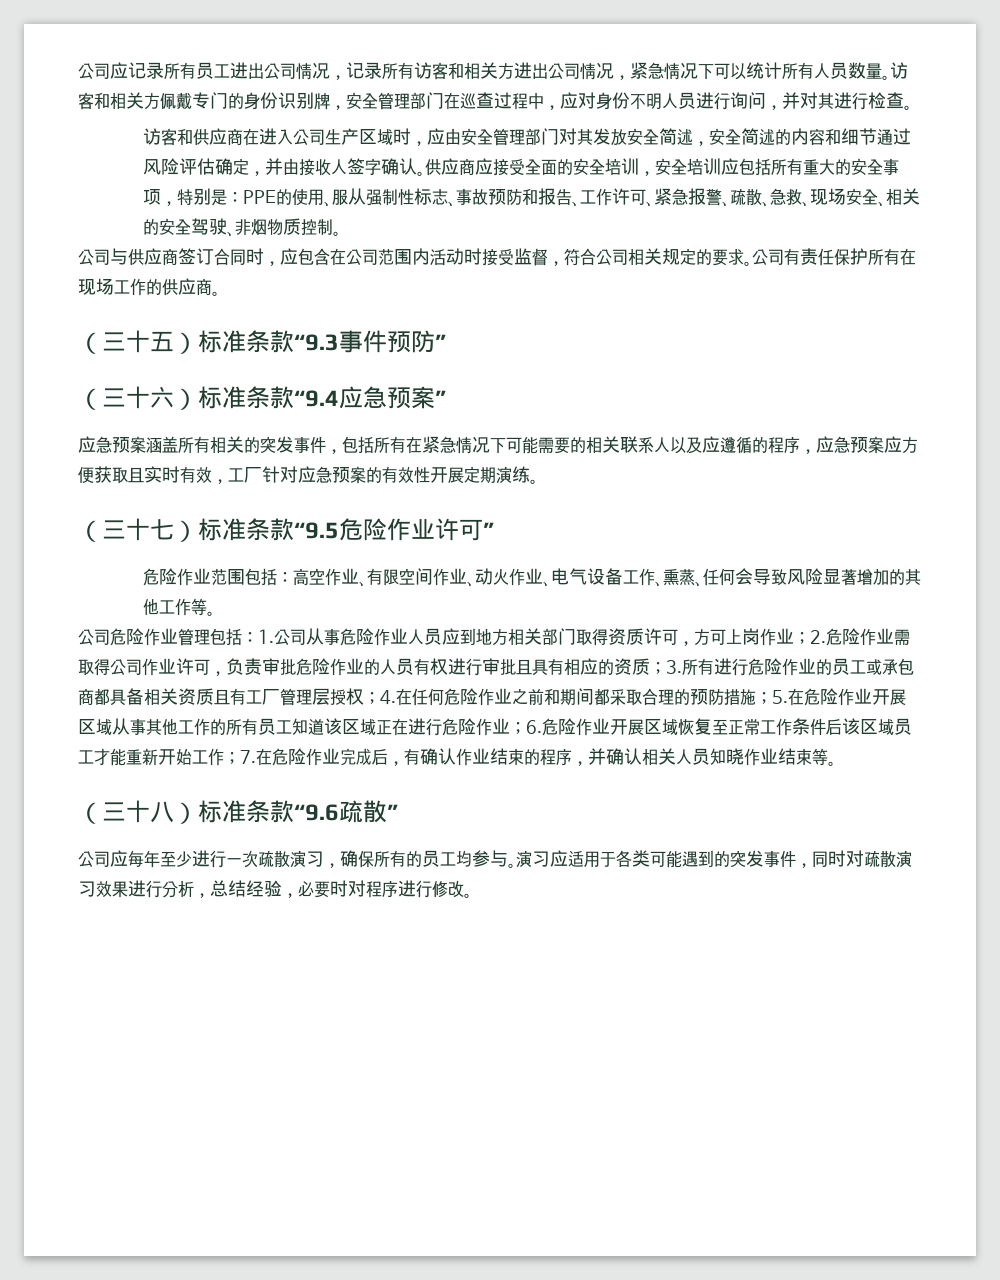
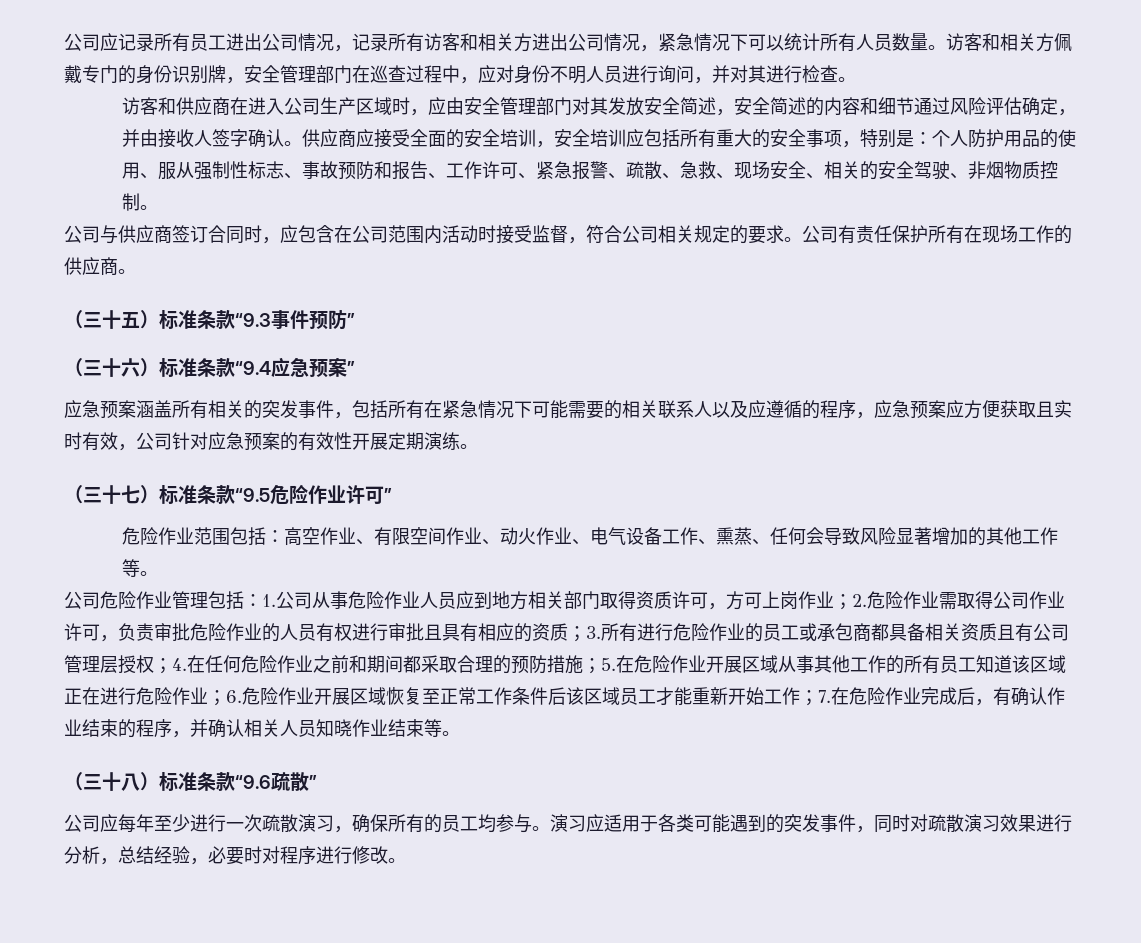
- 供应商应接受全面的安全培训，安全培训应包括所有重大的安全事项，特别是：PPE的使用、服从强制性标志、事故预防和报告、工作许可、紧急报警、疏散、急救、现场安全、相关的安全驾驶、非烟物质控制。
+ 供应商应接受全面的安全培训，安全培训应包括所有重大的安全事项，特别是：个人防护用品的使用、服从强制性标志、事故预防和报告、工作许可、紧急报警、疏散、急救、现场安全、相关的安全驾驶、非烟物质控制。
- 应急预案涵盖所有相关的突发事件，包括所有在紧急情况下可能需要的相关联系人以及应遵循的程序，应急预案应方便获取且实时有效，工厂针对应急预案的有效性开展定期演练。
+ 应急预案涵盖所有相关的突发事件，包括所有在紧急情况下可能需要的相关联系人以及应遵循的程序，应急预案应方便获取且实时有效，公司针对应急预案的有效性开展定期演练。
- 3.所有进行危险作业的员工或承包商都具备相关资质且有工厂管理层授权；
+ 3.所有进行危险作业的员工或承包商都具备相关资质且有公司管理层授权；

